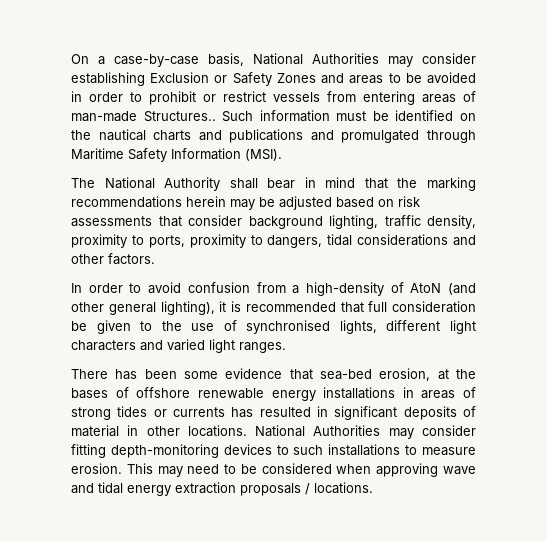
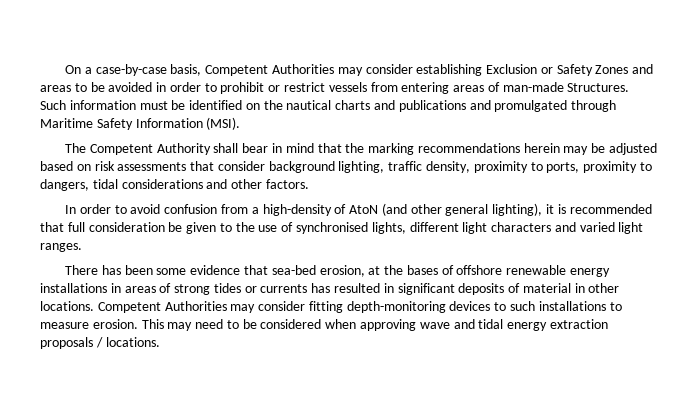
- On a case-by-case basis, National Authorities may consider establishing Exclusion or Safety Zones and areas to be avoided in order to prohibit or restrict vessels from entering areas of man-made Structures..
+ On a case-by-case basis, Competent Authorities may consider establishing Exclusion or Safety Zones and areas to be avoided in order to prohibit or restrict vessels from entering areas of man-made Structures.
- The National Authority shall bear in mind that the marking recommendations herein may be adjusted based on risk assessments that consider background lighting, traffic density, proximity to ports, proximity to dangers, tidal considerations and other factors.
+ The Competent Authority shall bear in mind that the marking recommendations herein may be adjusted based on risk assessments that consider background lighting, traffic density, proximity to ports, proximity to dangers, tidal considerations and other factors.
- National Authorities may consider fitting depth-monitoring devices to such installations to measure erosion.
+ Competent Authorities may consider fitting depth-monitoring devices to such installations to measure erosion.

